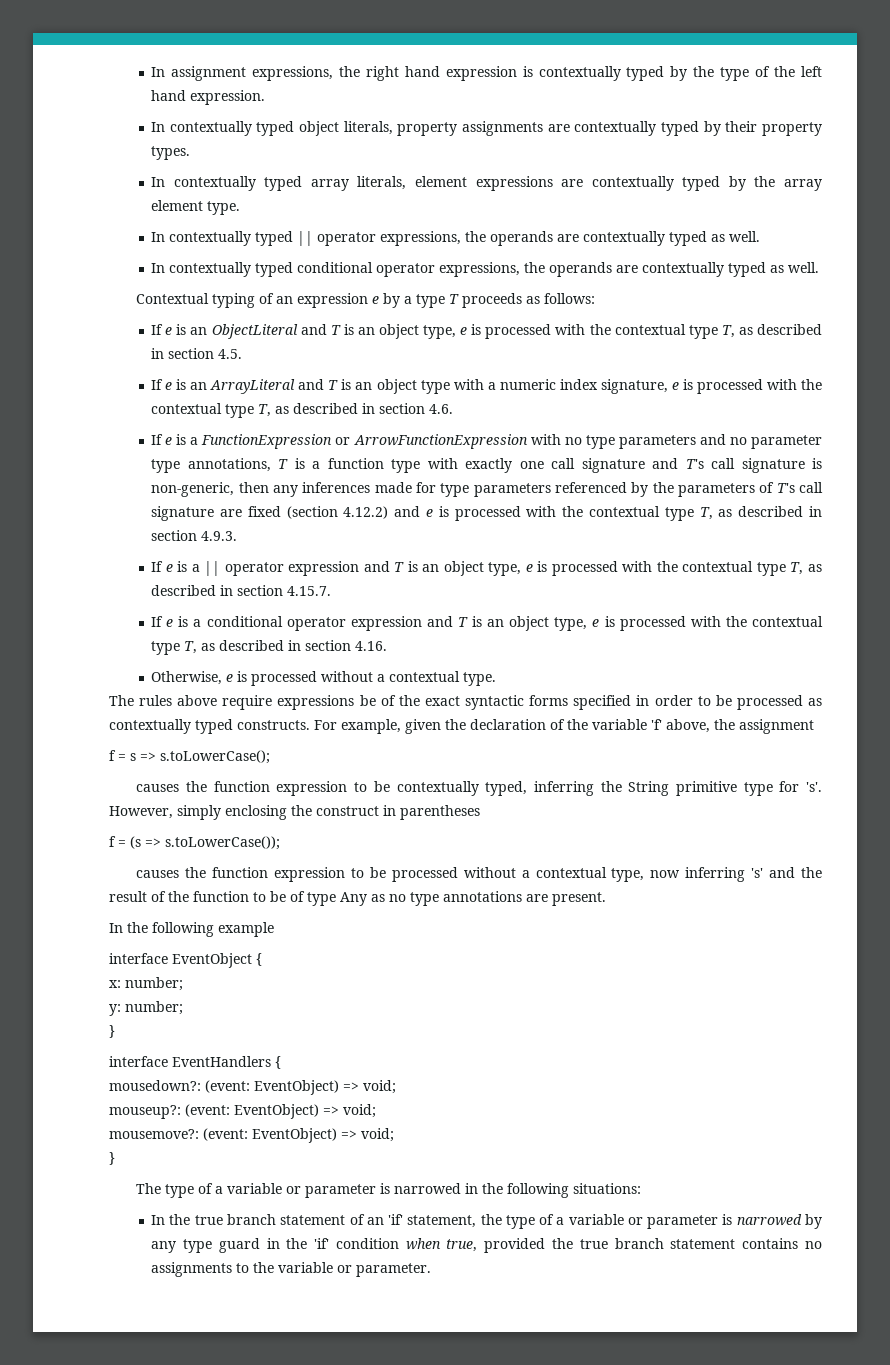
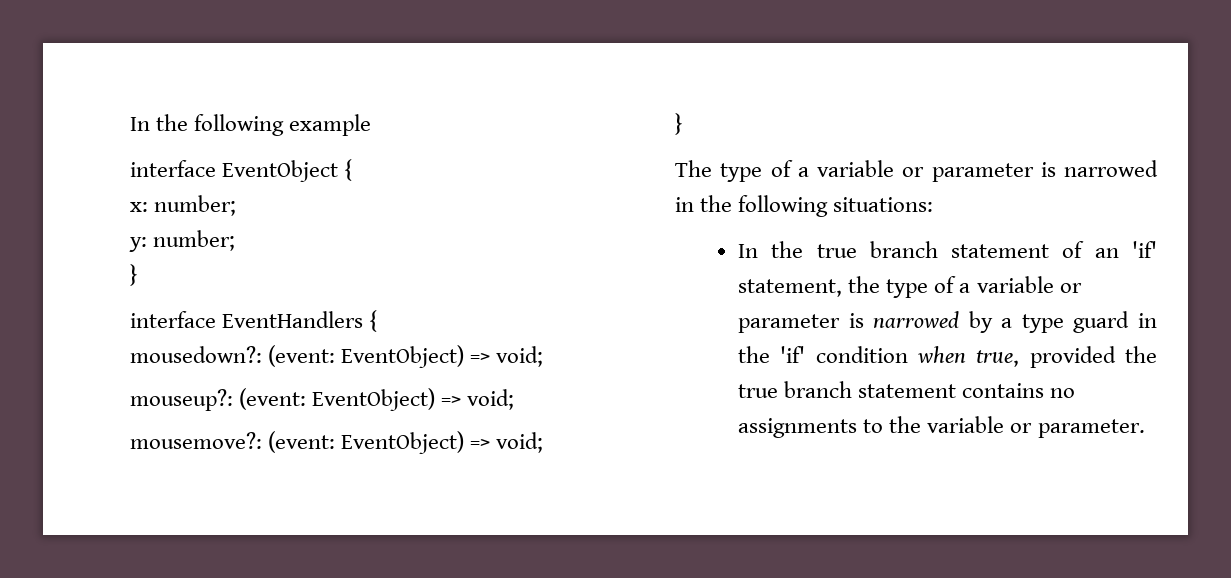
- In assignment expressions, the right hand expression is contextually typed by the type of the left hand expression.
- In contextually typed object literals, property assignments are contextually typed by their property types.
- In contextually typed array literals, element expressions are contextually typed by the array element type.
- In contextually typed || operator expressions, the operands are contextually typed as well.
- In contextually typed conditional operator expressions, the operands are contextually typed as well.
- Contextual typing of an expression e by a type T proceeds as follows:
- If e is an ObjectLiteral and T is an object type, e is processed with the contextual type T, as described in section 4.5.
- If e is an ArrayLiteral and T is an object type with a numeric index signature, e is processed with the contextual type T, as described in section 4.6.
- If e is a FunctionExpression or ArrowFunctionExpression with no type parameters and no parameter type annotations, T is a function type with exactly one call signature and T's call signature is non-generic, then any inferences made for type parameters referenced by the parameters of T's call signature are fixed (section 4.12.2) and e is processed with the contextual type T, as described in section 4.9.3.
- If e is a || operator expression and T is an object type, e is processed with the contextual type T, as described in section 4.15.7.
- If e is a conditional operator expression and T is an object type, e is processed with the contextual type T, as described in section 4.16.
- Otherwise, e is processed without a contextual type.
- The rules above require expressions be of the exact syntactic forms specified in order to be processed as contextually typed constructs. For example, given the declaration of the variable 'f' above, the assignment
- f = s => s.toLowerCase();
- causes the function expression to be contextually typed, inferring the String primitive type for 's'. However, simply enclosing the construct in parentheses
- f = (s => s.toLowerCase());
- causes the function expression to be processed without a contextual type, now inferring 's' and the result of the function to be of type Any as no type annotations are present.
- In the true branch statement of an 'if' statement, the type of a variable or parameter is narrowed by any type guard in the 'if' condition when true, provided the true branch statement contains no assignments to the variable or parameter.
+ In the true branch statement of an 'if' statement, the type of a variable or parameter is narrowed by a type guard in the 'if' condition when true, provided the true branch statement contains no assignments to the variable or parameter.

